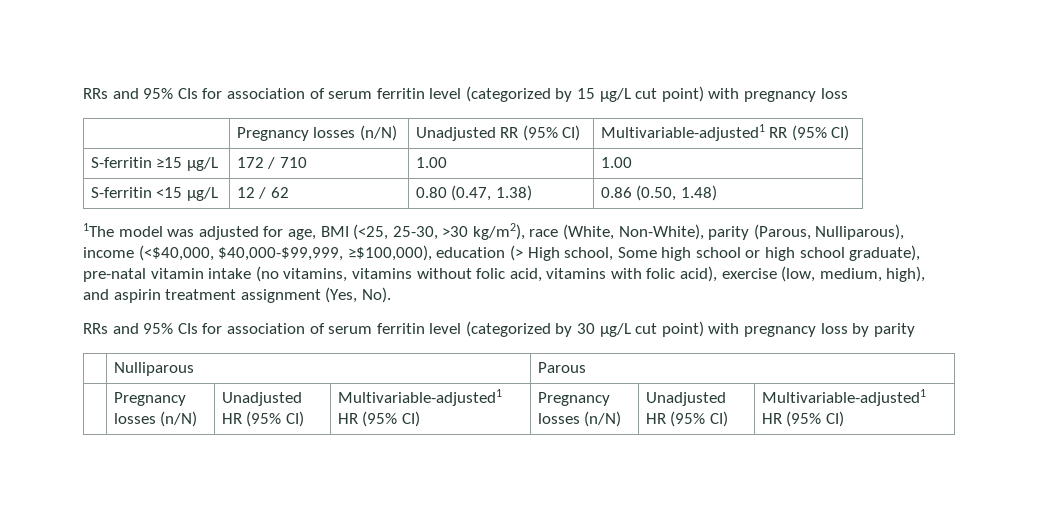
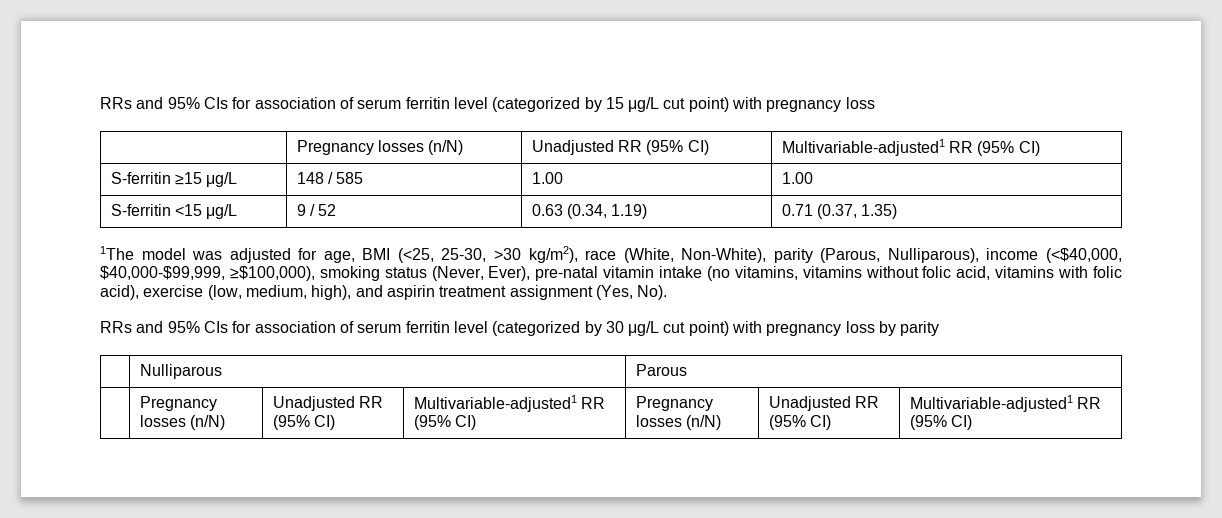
- S-ferritin ≥15 μg/L | 172 / 710 | 1.00 | 1.00
+ S-ferritin ≥15 μg/L | 148 / 585 | 1.00 | 1.00
- S-ferritin <15 μg/L | 12 / 62 | 0.80 (0.47, 1.38) | 0.86 (0.50, 1.48)
+ S-ferritin <15 μg/L | 9 / 52 | 0.63 (0.34, 1.19) | 0.71 (0.37, 1.35)
- 1The model was adjusted for age, BMI (<25, 25-30, >30 kg/m2), race (White, Non-White), parity (Parous, Nulliparous), income (<$40,000, $40,000-$99,999, ≥$100,000), education (> High school, Some high school or high school graduate), pre-natal vitamin intake (no vitamins, vitamins without folic acid, vitamins with folic acid), exercise (low, medium, high), and aspirin treatment assignment (Yes, No).
+ 1The model was adjusted for age, BMI (<25, 25-30, >30 kg/m2), race (White, Non-White), parity (Parous, Nulliparous), income (<$40,000, $40,000-$99,999, ≥$100,000), smoking status (Never, Ever), pre-natal vitamin intake (no vitamins, vitamins without folic acid, vitamins with folic acid), exercise (low, medium, high), and aspirin treatment assignment (Yes, No).
- | Pregnancy losses (n/N) | Unadjusted HR (95% CI) | Multivariable-adjusted1 HR (95% CI) | Pregnancy losses (n/N) | Unadjusted HR (95% CI) | Multivariable-adjusted1 HR (95% CI)
+ | Pregnancy losses (n/N) | Unadjusted RR (95% CI) | Multivariable-adjusted1 RR (95% CI) | Pregnancy losses (n/N) | Unadjusted RR (95% CI) | Multivariable-adjusted1 RR (95% CI)

